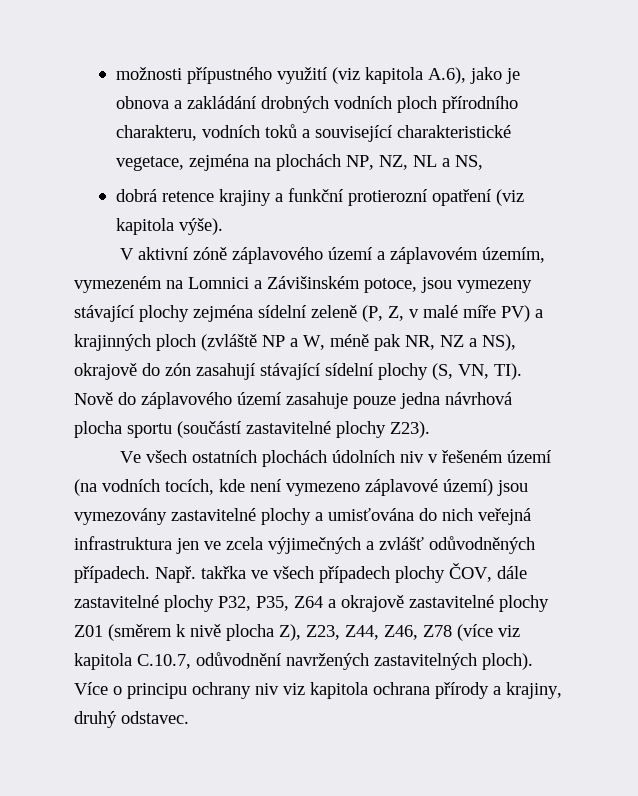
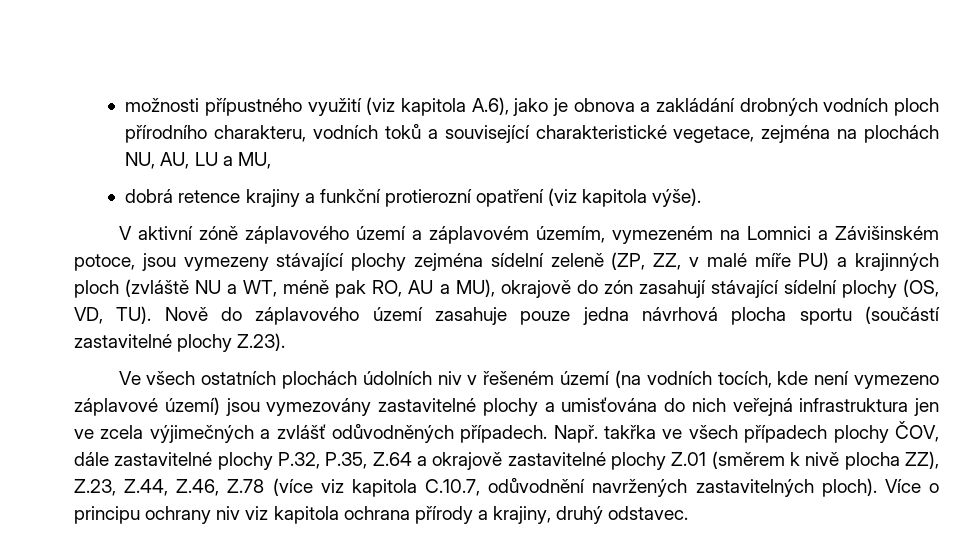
- možnosti přípustného využití (viz kapitola A.6), jako je obnova a zakládání drobných vodních ploch přírodního charakteru, vodních toků a související charakteristické vegetace, zejména na plochách NP, NZ, NL a NS,
+ možnosti přípustného využití (viz kapitola A.6), jako je obnova a zakládání drobných vodních ploch přírodního charakteru, vodních toků a související charakteristické vegetace, zejména na plochách NU, AU, LU a MU,
- V aktivní zóně záplavového území a záplavovém územím, vymezeném na Lomnici a Závišinském potoce, jsou vymezeny stávající plochy zejména sídelní zeleně (P, Z, v malé míře PV) a krajinných ploch (zvláště NP a W, méně pak NR, NZ a NS), okrajově do zón zasahují stávající sídelní plochy (S, VN, TI). Nově do záplavového území zasahuje pouze jedna návrhová plocha sportu (součástí zastavitelné plochy Z23).
+ V aktivní zóně záplavového území a záplavovém územím, vymezeném na Lomnici a Závišinském potoce, jsou vymezeny stávající plochy zejména sídelní zeleně (ZP, ZZ, v malé míře PU) a krajinných ploch (zvláště NU a WT, méně pak RO, AU a MU), okrajově do zón zasahují stávající sídelní plochy (OS, VD, TU). Nově do záplavového území zasahuje pouze jedna návrhová plocha sportu (součástí zastavitelné plochy Z.23).
- Např. takřka ve všech případech plochy ČOV, dále zastavitelné plochy P32, P35, Z64 a okrajově zastavitelné plochy Z01 (směrem k nivě plocha Z), Z23, Z44, Z46, Z78 (více viz kapitola C.10.7, odůvodnění navržených zastavitelných ploch).
+ Např. takřka ve všech případech plochy ČOV, dále zastavitelné plochy P.32, P.35, Z.64 a okrajově zastavitelné plochy Z.01 (směrem k nivě plocha ZZ), Z.23, Z.44, Z.46, Z.78 (více viz kapitola C.10.7, odůvodnění navržených zastavitelných ploch).

